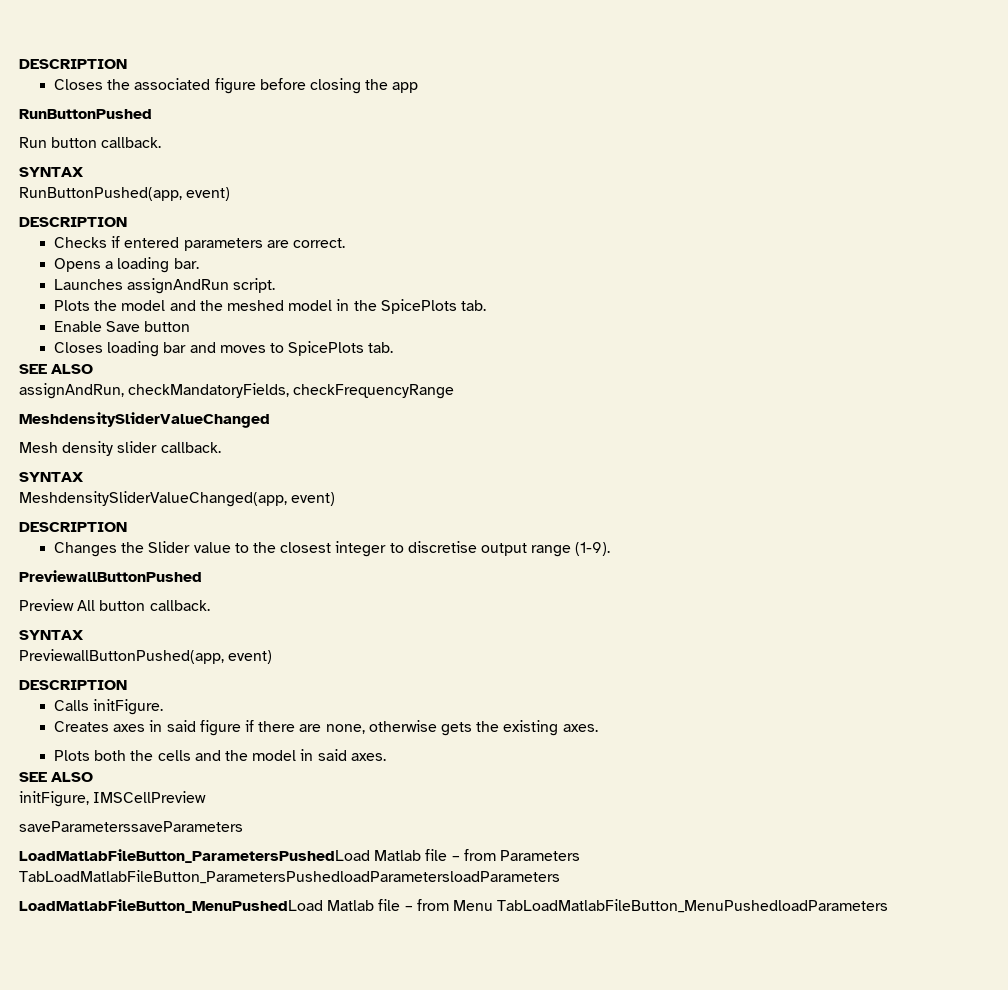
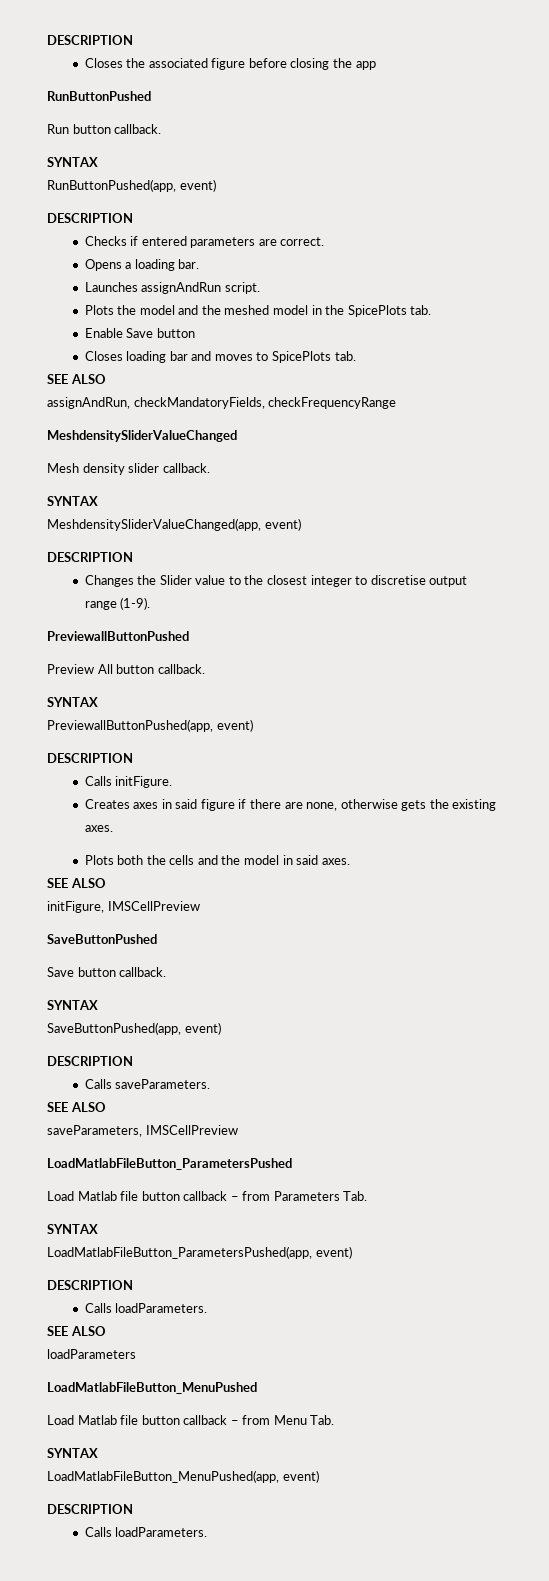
- saveParameterssaveParameters
- LoadMatlabFileButton_ParametersPushedLoad Matlab file – from Parameters TabLoadMatlabFileButton_ParametersPushedloadParametersloadParameters
- LoadMatlabFileButton_MenuPushedLoad Matlab file – from Menu TabLoadMatlabFileButton_MenuPushedloadParameters
+ SaveButtonPushed
+ Save button callback.
+ SYNTAX
+ SaveButtonPushed(app, event)
+ DESCRIPTION
+ Calls saveParameters.
+ SEE ALSO
+ saveParameters, IMSCellPreview
+ LoadMatlabFileButton_ParametersPushed
+ Load Matlab file button callback – from Parameters Tab.
+ SYNTAX
+ LoadMatlabFileButton_ParametersPushed(app, event)
+ DESCRIPTION
+ Calls loadParameters.
+ SEE ALSO
+ loadParameters
+ LoadMatlabFileButton_MenuPushed
+ Load Matlab file button callback – from Menu Tab.
+ SYNTAX
+ LoadMatlabFileButton_MenuPushed(app, event)
+ DESCRIPTION
+ Calls loadParameters.

